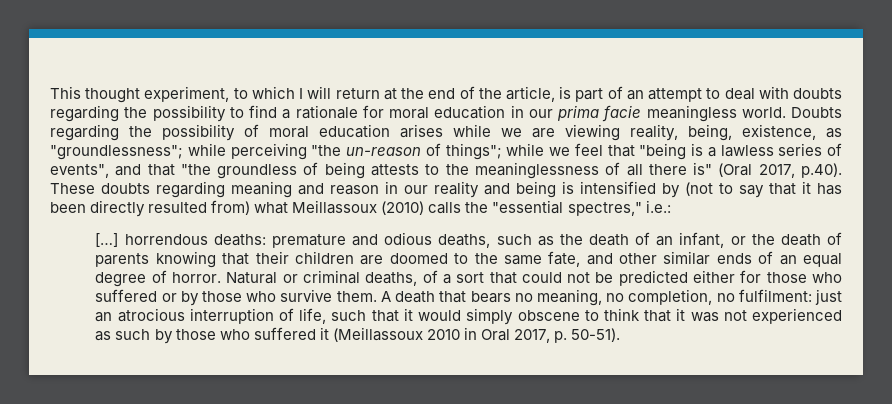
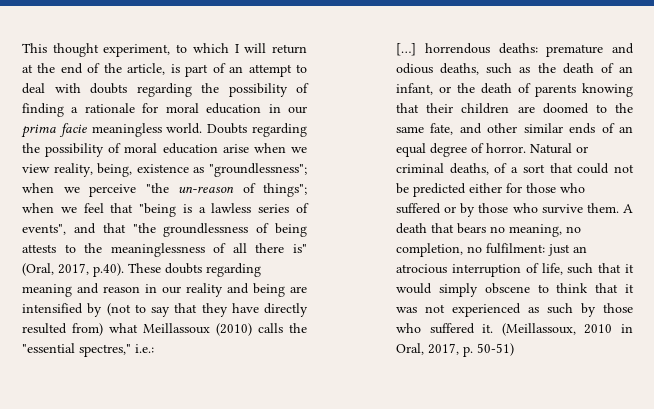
- This thought experiment, to which I will return at the end of the article, is part of an attempt to deal with doubts regarding the possibility to find a rationale for moral education in our prima facie meaningless world.
+ This thought experiment, to which I will return at the end of the article, is part of an attempt to deal with doubts regarding the possibility of finding a rationale for moral education in our prima facie meaningless world.
- Doubts regarding the possibility of moral education arises while we are viewing reality, being, existence, as "groundlessness";
+ Doubts regarding the possibility of moral education arise when we view reality, being, existence as "groundlessness";
- while perceiving "the un-reason of things";
+ when we perceive "the un-reason of things";
- while we feel that "being is a lawless series of events", and that "the groundless of being attests to the meaninglessness of all there is" (Oral 2017, p.40). These doubts regarding meaning and reason in our reality and being is intensified by (not to say that it has been directly resulted from) what Meillassoux (2010) calls the "essential spectres," i.e.:
+ when we feel that "being is a lawless series of events", and that "the groundlessness of being attests to the meaninglessness of all there is" (Oral, 2017, p.40). These doubts regarding meaning and reason in our reality and being are intensified by (not to say that they have directly resulted from) what Meillassoux (2010) calls the "essential spectres," i.e.:
- A death that bears no meaning, no completion, no fulfilment: just an atrocious interruption of life, such that it would simply obscene to think that it was not experienced as such by those who suffered it (Meillassoux 2010 in Oral 2017, p. 50-51).
+ A death that bears no meaning, no completion, no fulfilment: just an atrocious interruption of life, such that it would simply obscene to think that it was not experienced as such by those who suffered it. (Meillassoux, 2010 in Oral, 2017, p. 50-51)

